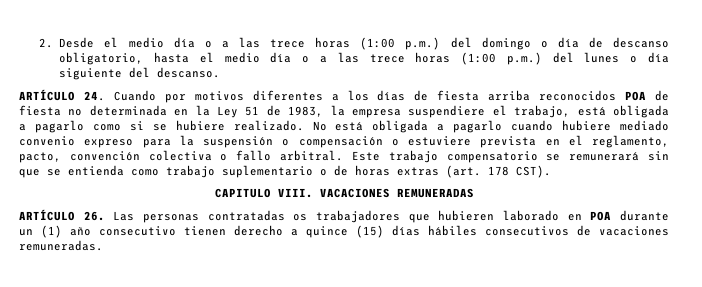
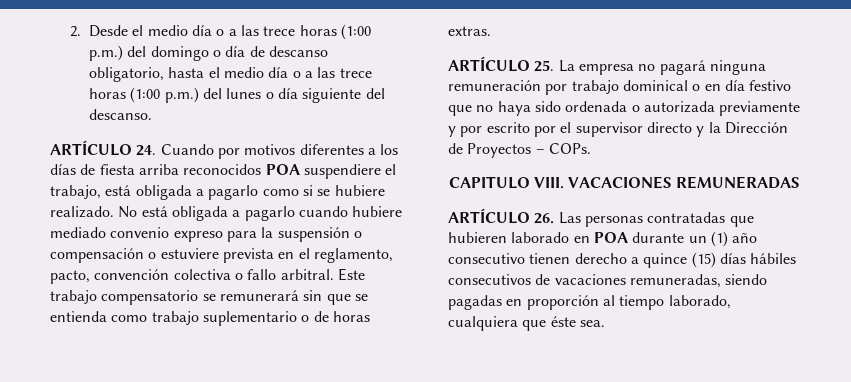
- ARTÍCULO 24. Cuando por motivos diferentes a los días de fiesta arriba reconocidos POA de fiesta no determinada en la Ley 51 de 1983, la empresa suspendiere el trabajo, está obligada a pagarlo como si se hubiere realizado.
+ ARTÍCULO 24. Cuando por motivos diferentes a los días de fiesta arriba reconocidos POA suspendiere el trabajo, está obligada a pagarlo como si se hubiere realizado.
- Este trabajo compensatorio se remunerará sin que se entienda como trabajo suplementario o de horas extras (art. 178 CST).
+ Este trabajo compensatorio se remunerará sin que se entienda como trabajo suplementario o de horas extras.
+ ARTÍCULO 25. La empresa no pagará ninguna remuneración por trabajo dominical o en día festivo que no haya sido ordenada o autorizada previamente y por escrito por el supervisor directo y la Dirección de Proyectos – COPs.
- ARTÍCULO 26. Las personas contratadas os trabajadores que hubieren laborado en POA durante un (1) año consecutivo tienen derecho a quince (15) días hábiles consecutivos de vacaciones remuneradas.
+ ARTÍCULO 26. Las personas contratadas que hubieren laborado en POA durante un (1) año consecutivo tienen derecho a quince (15) días hábiles consecutivos de vacaciones remuneradas, siendo pagadas en proporción al tiempo laborado, cualquiera que éste sea.

